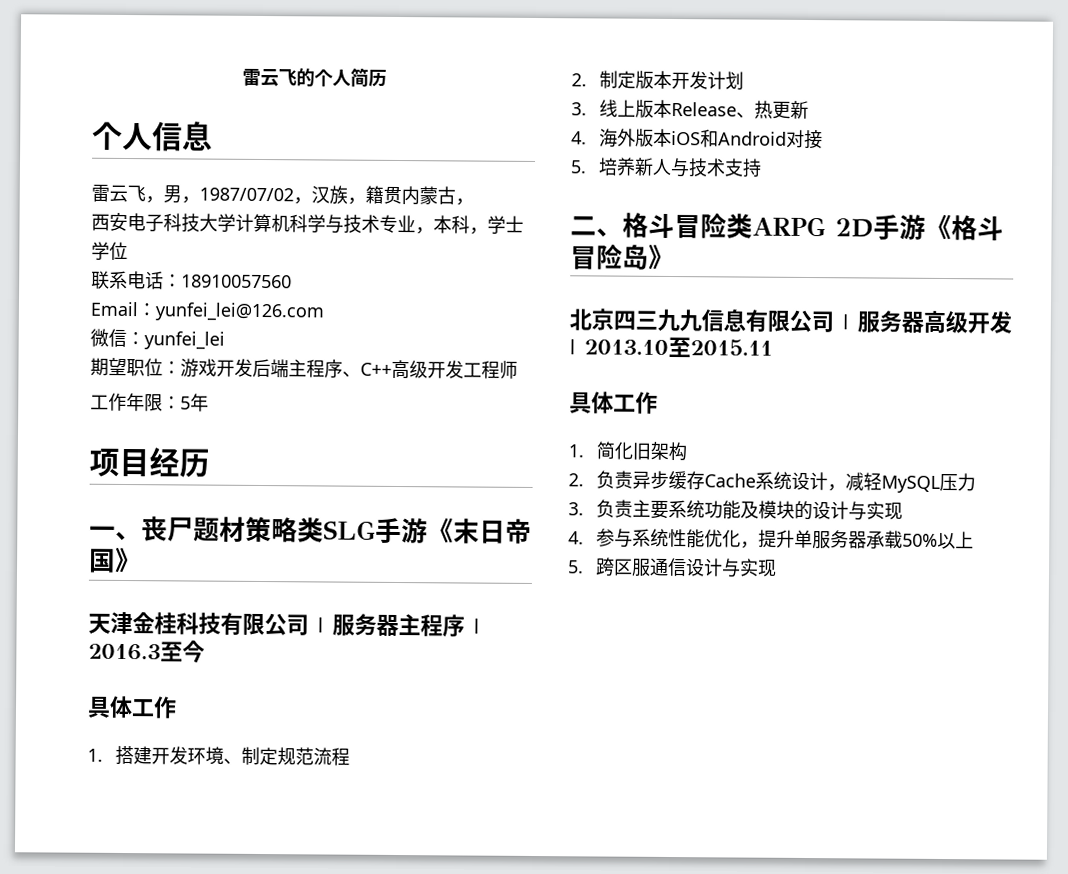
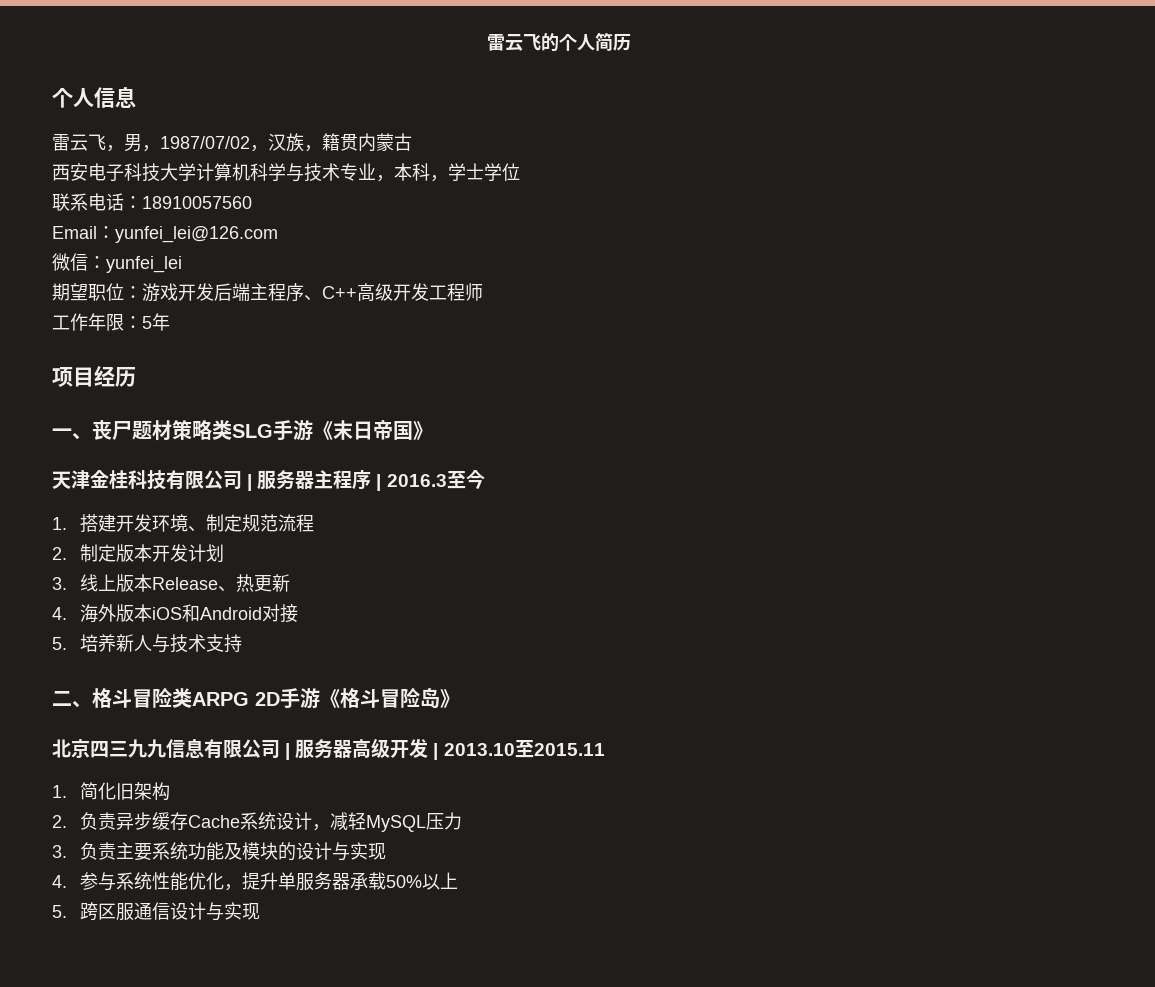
- 雷云飞，男，1987/07/02，汉族，籍贯内蒙古，
+ 雷云飞，男，1987/07/02，汉族，籍贯内蒙古
  天津金桂科技有限公司 | 服务器主程序 | 2016.3至今
- 具体工作
  北京四三九九信息有限公司 | 服务器高级开发 | 2013.10至2015.11
- 具体工作

